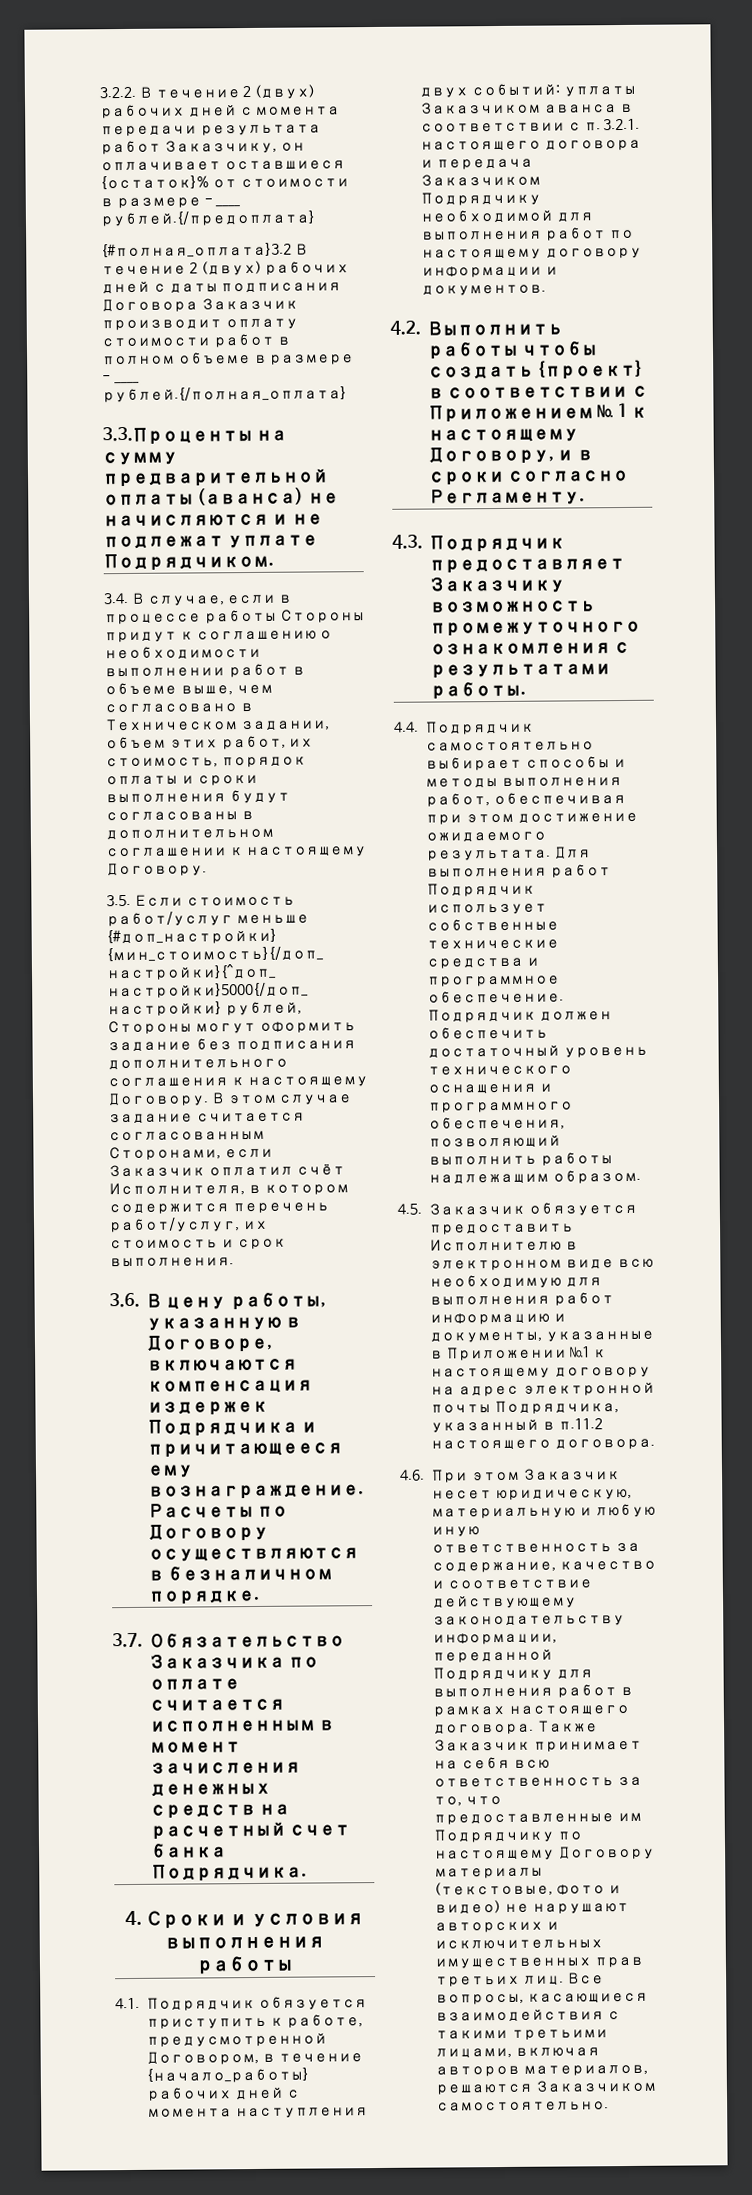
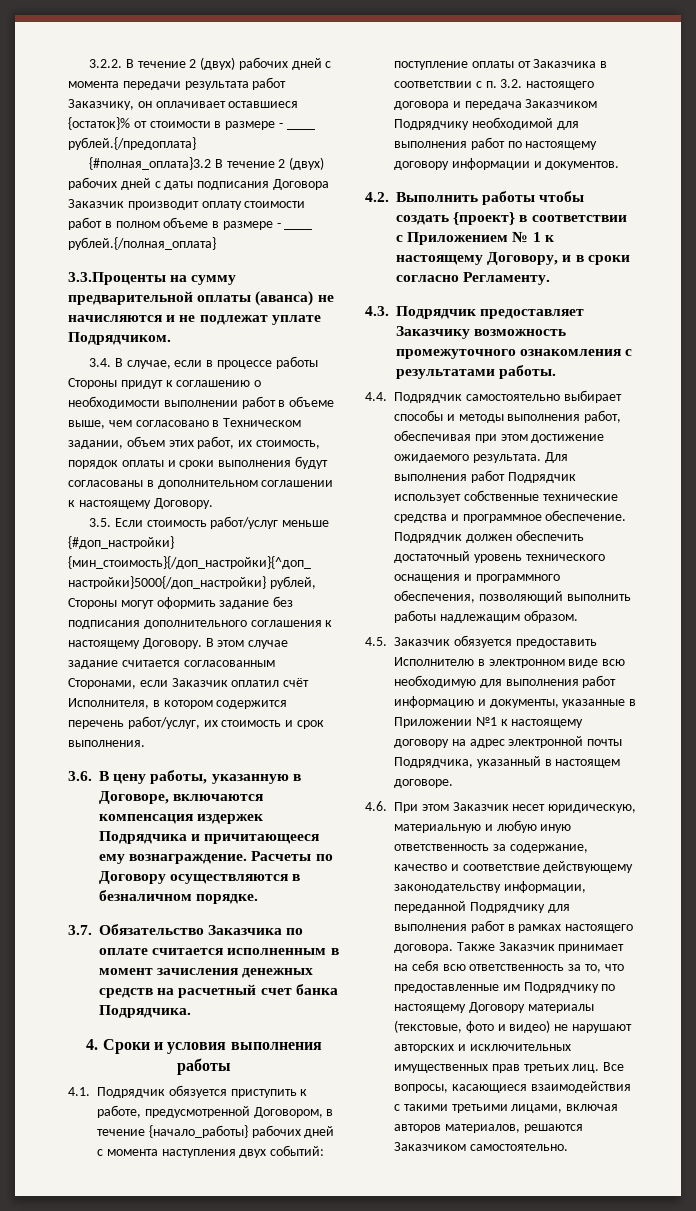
- 4.1. Подрядчик обязуется приступить к работе, предусмотренной Договором, в течение {начало_работы} рабочих дней с момента наступления двух событий: уплаты Заказчиком аванса в соответствии с п. 3.2.1. настоящего договора и передача Заказчиком Подрядчику необходимой для выполнения работ по настоящему договору информации и документов.
+ 4.1. Подрядчик обязуется приступить к работе, предусмотренной Договором, в течение {начало_работы} рабочих дней с момента наступления двух событий: поступление оплаты от Заказчика в соответствии с п. 3.2. настоящего договора и передача Заказчиком Подрядчику необходимой для выполнения работ по настоящему договору информации и документов.
- 4.5. Заказчик обязуется предоставить Исполнителю в электронном виде всю необходимую для выполнения работ информацию и документы, указанные в Приложении №1 к настоящему договору на адрес электронной почты Подрядчика, указанный в п.11.2 настоящего договора.
+ 4.5. Заказчик обязуется предоставить Исполнителю в электронном виде всю необходимую для выполнения работ информацию и документы, указанные в Приложении №1 к настоящему договору на адрес электронной почты Подрядчика, указанный в настоящем договоре.

